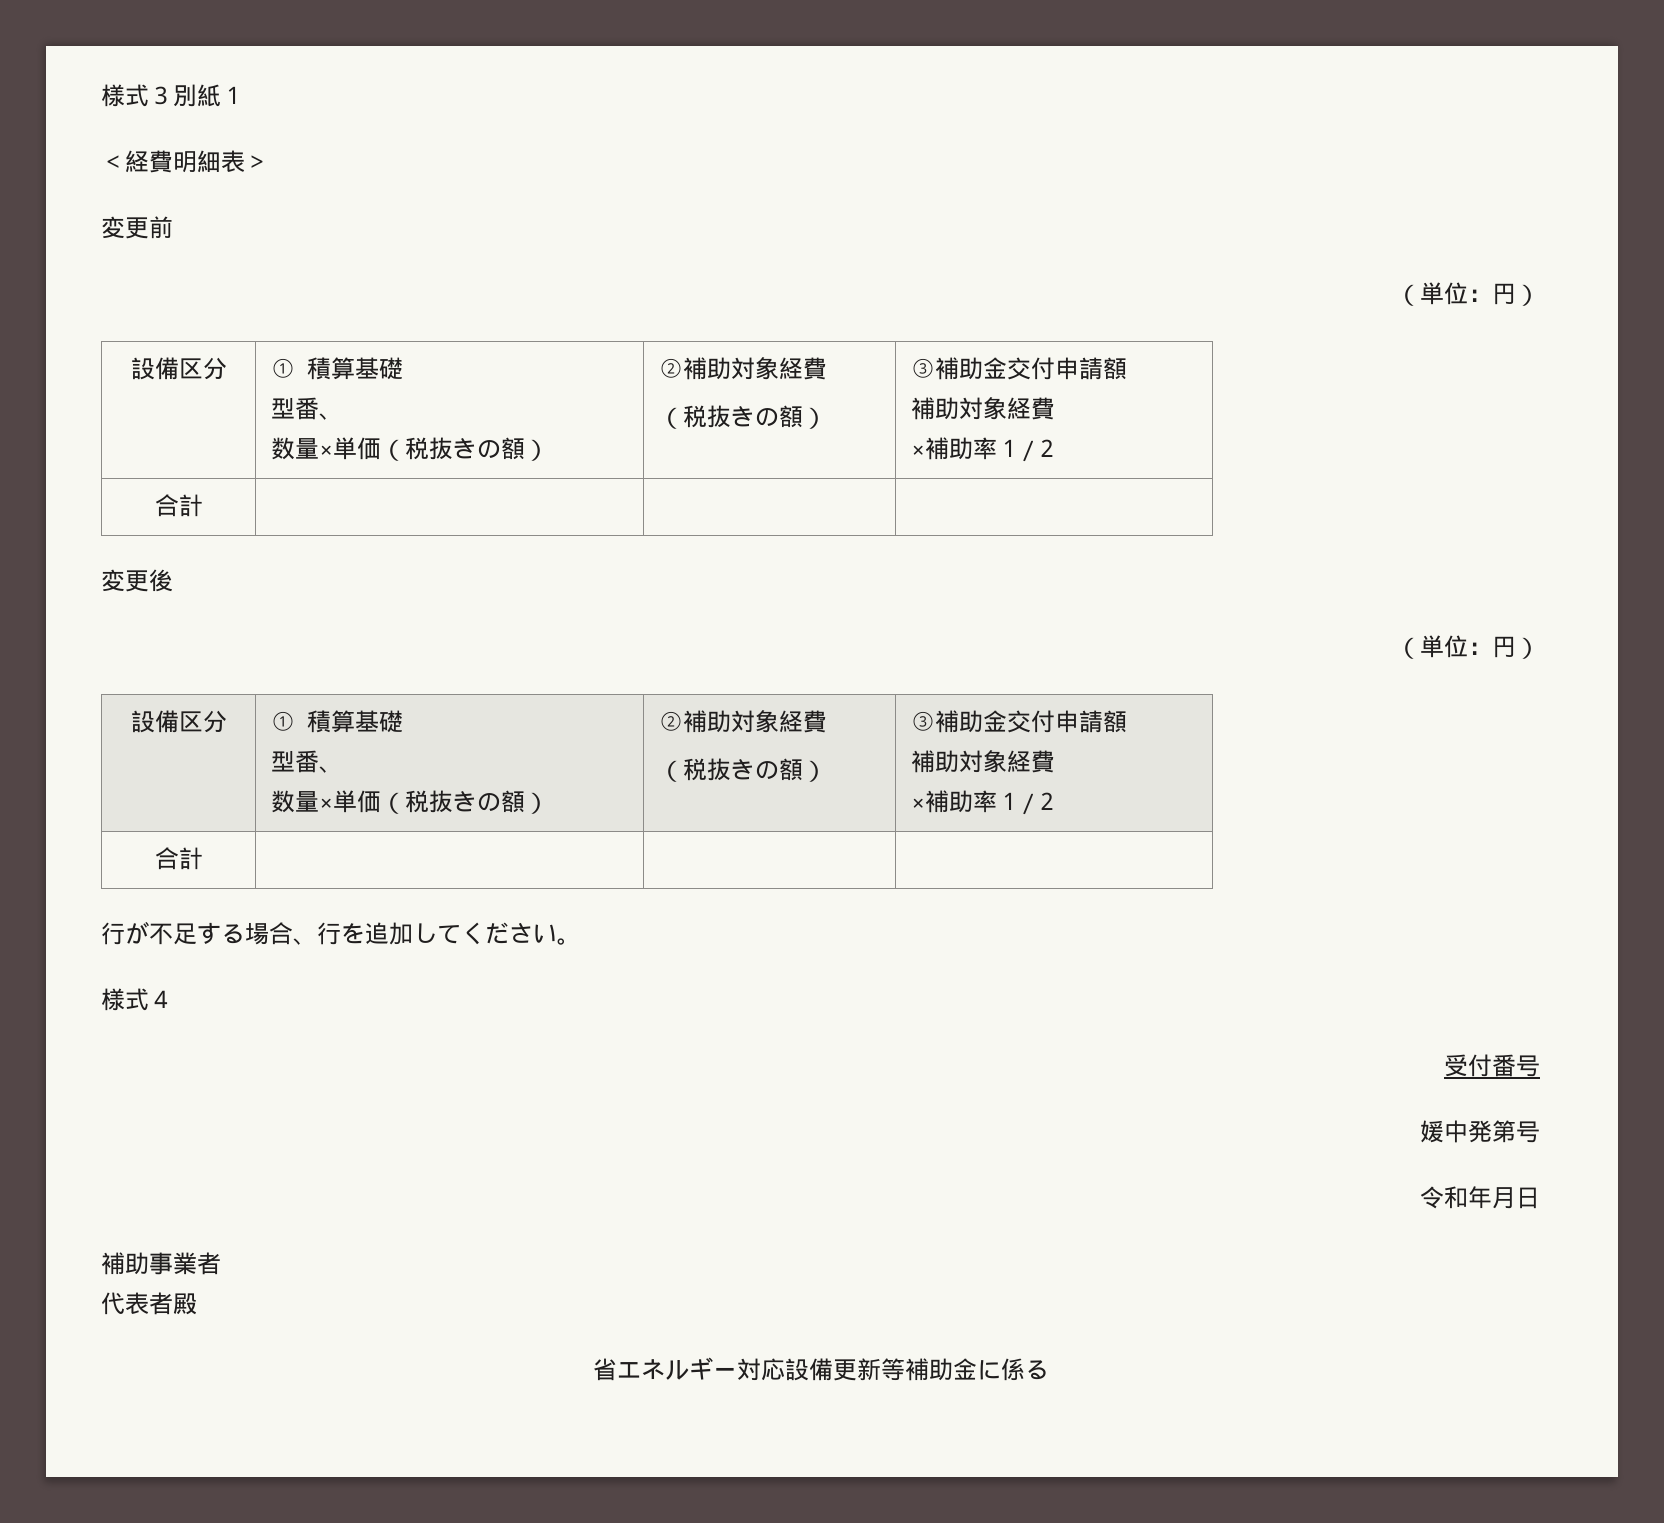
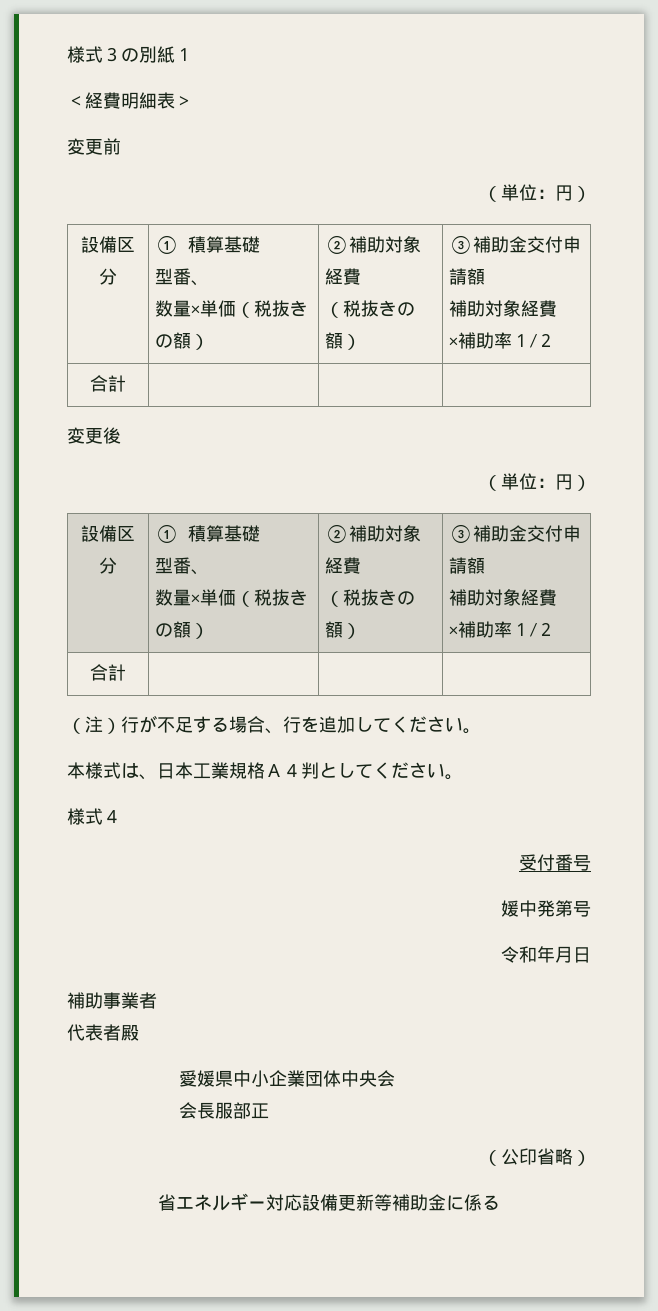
- 様式３別紙１
+ 様式３の別紙１
- 行が不足する場合、行を追加してください。
+ （注）行が不足する場合、行を追加してください。
+ 本様式は、日本工業規格Ａ４判としてください。
+ 愛媛県中小企業団体中央会
+ 会長服部正
+ （公印省略）

